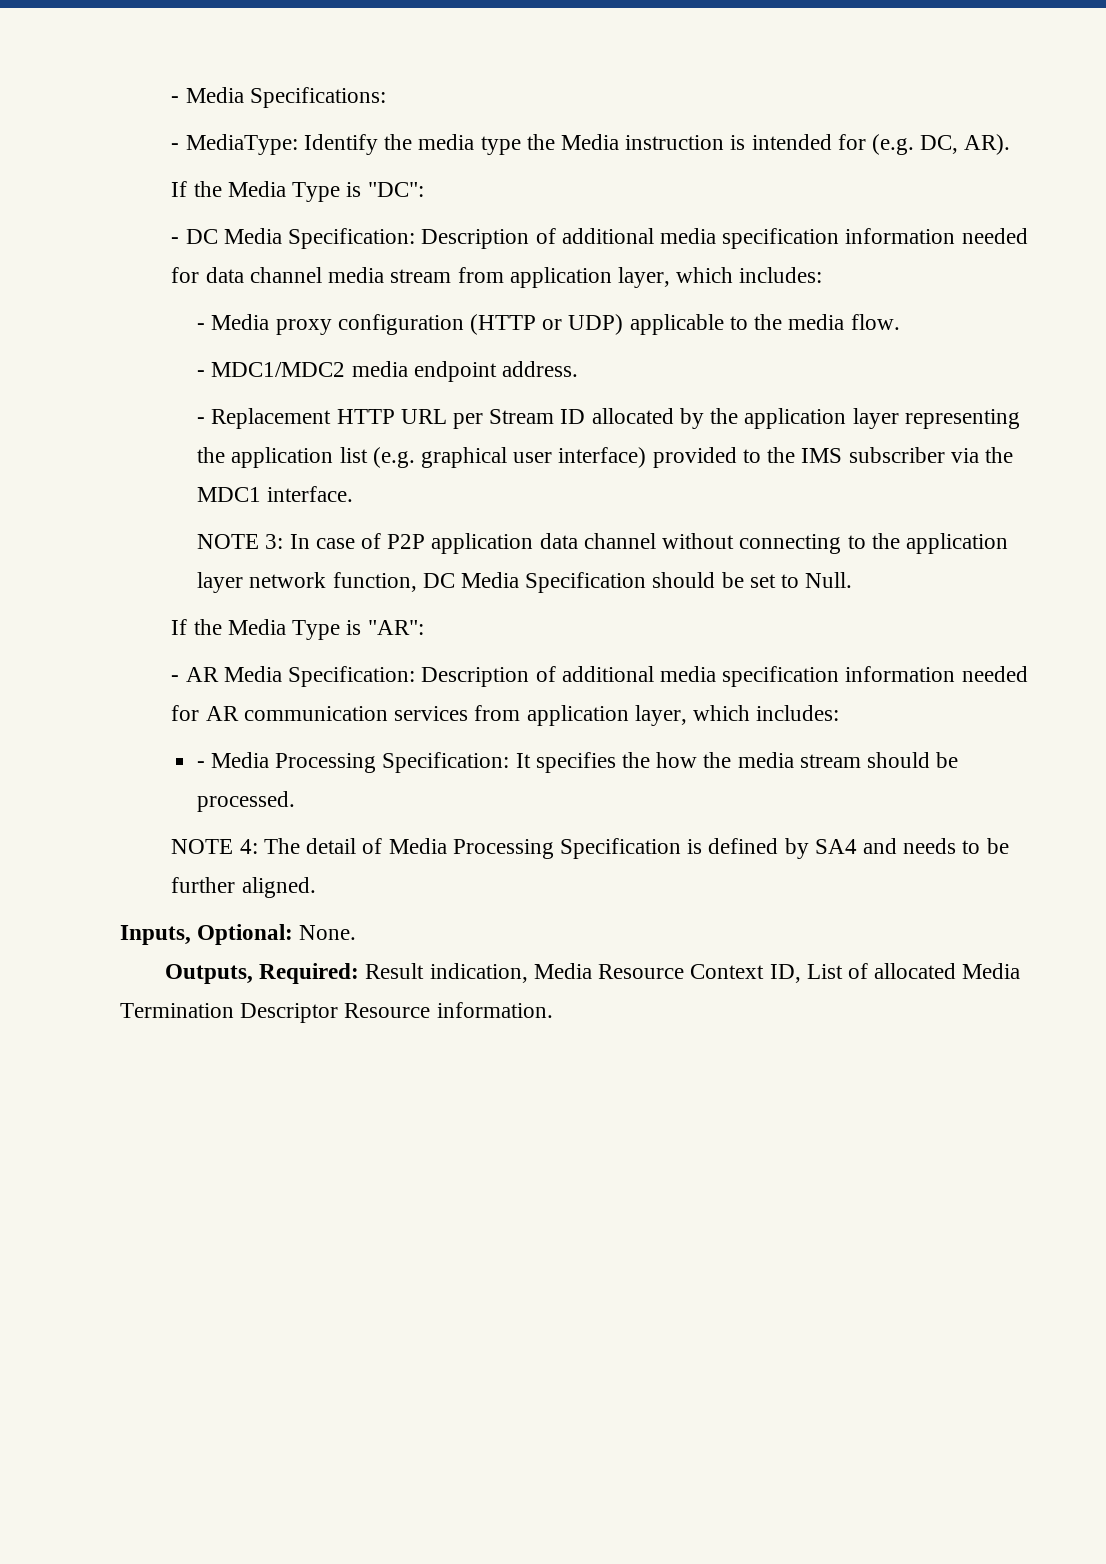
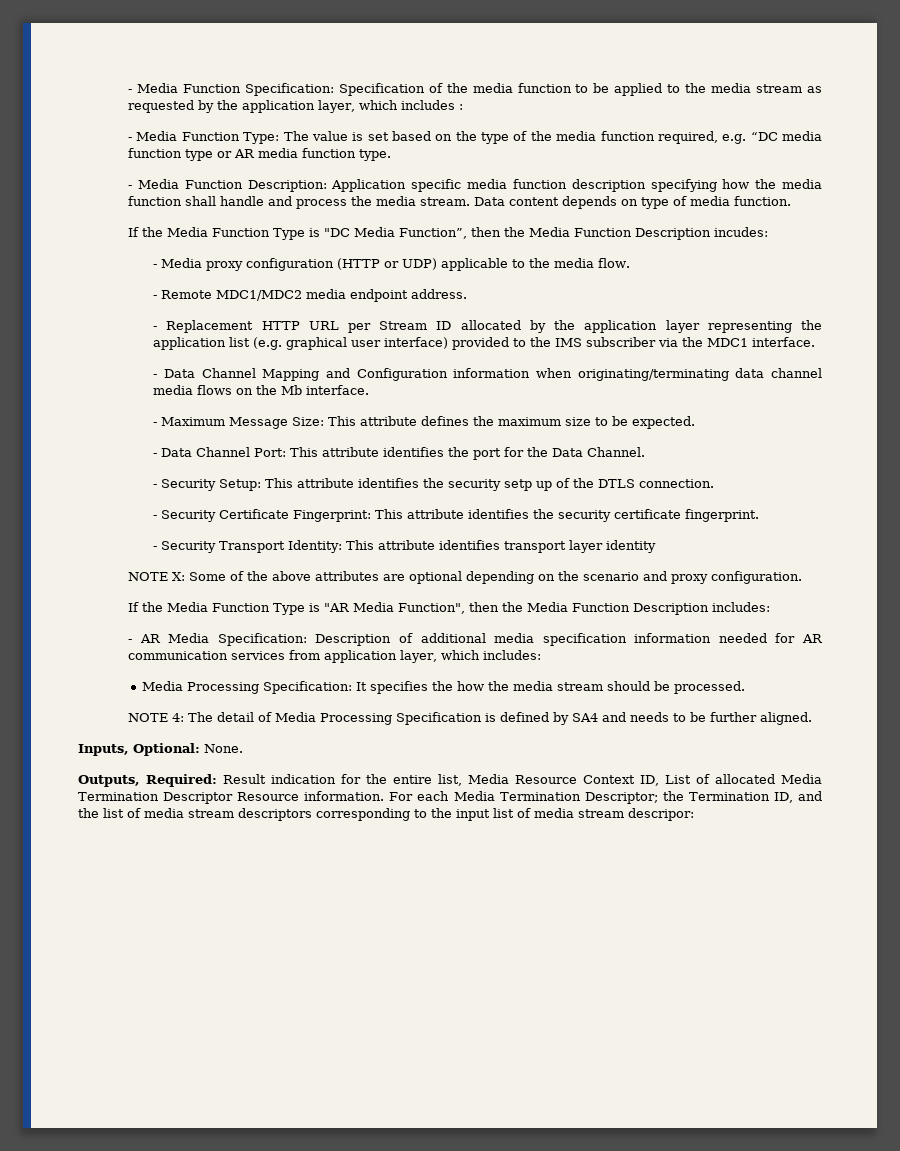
- - Media Specifications:
- - MediaType: Identify the media type the Media instruction is intended for (e.g. DC, AR).
- If the Media Type is "DC":
- - DC Media Specification: Description of additional media specification information needed for data channel media stream from application layer, which includes:
+ - Media Function Specification: Specification of the media function to be applied to the media stream as requested by the application layer, which includes :
+ - Media Function Type: The value is set based on the type of the media function required, e.g. “DC media function type or AR media function type.
+ - Media Function Description: Application specific media function description specifying how the media function shall handle and process the media stream. Data content depends on type of media function.
+ If the Media Function Type is "DC Media Function”, then the Media Function Description incudes:
- - MDC1/MDC2 media endpoint address.
+ - Remote MDC1/MDC2 media endpoint address.
- NOTE 3: In case of P2P application data channel without connecting to the application layer network function, DC Media Specification should be set to Null.
- If the Media Type is "AR":
+ - Data Channel Mapping and Configuration information when originating/terminating data channel media flows on the Mb interface.
+ - Maximum Message Size: This attribute defines the maximum size to be expected.
+ - Data Channel Port: This attribute identifies the port for the Data Channel.
+ - Security Setup: This attribute identifies the security setp up of the DTLS connection.
+ - Security Certificate Fingerprint: This attribute identifies the security certificate fingerprint.
+ - Security Transport Identity: This attribute identifies transport layer identity
+ NOTE X: Some of the above attributes are optional depending on the scenario and proxy configuration.
+ If the Media Function Type is "AR Media Function", then the Media Function Description includes:
- - Media Processing Specification: It specifies the how the media stream should be processed.
+ Media Processing Specification: It specifies the how the media stream should be processed.
- Outputs, Required: Result indication, Media Resource Context ID, List of allocated Media Termination Descriptor Resource information.
+ Outputs, Required: Result indication for the entire list, Media Resource Context ID, List of allocated Media Termination Descriptor Resource information.
+ For each Media Termination Descriptor; the Termination ID, and the list of media stream descriptors corresponding to the input list of media stream descripor:

